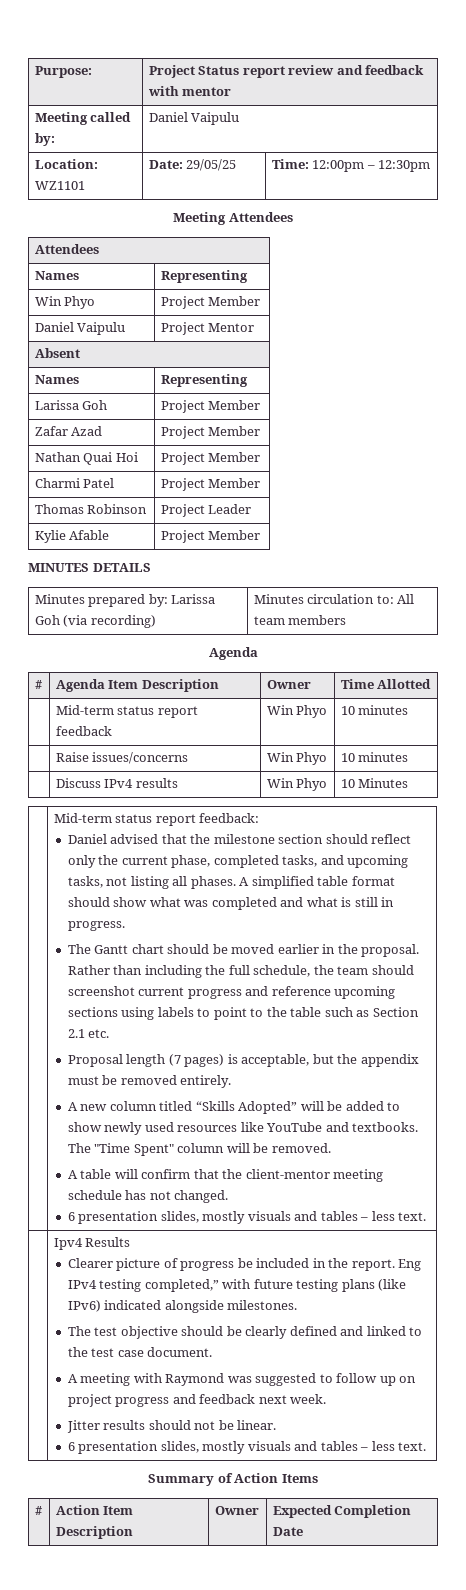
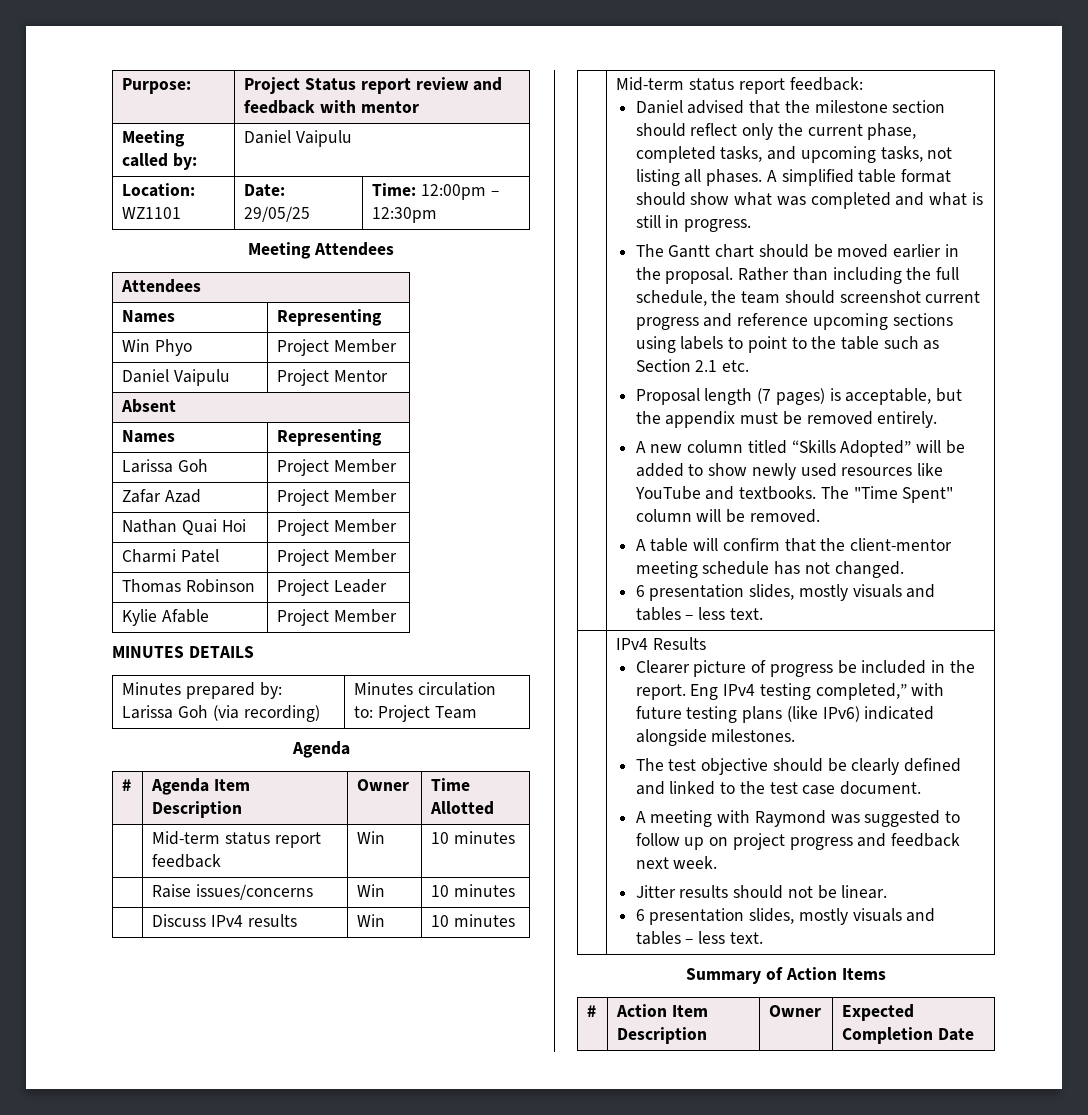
- Minutes prepared by: Larissa Goh (via recording) | Minutes circulation to: All team members
+ Minutes prepared by: Larissa Goh (via recording) | Minutes circulation to: Project Team
- | Mid-term status report feedback | Win Phyo | 10 minutes
+ | Mid-term status report feedback | Win | 10 minutes
- | Raise issues/concerns | Win Phyo | 10 minutes
+ | Raise issues/concerns | Win | 10 minutes
- | Discuss IPv4 results | Win Phyo | 10 Minutes
+ | Discuss IPv4 results | Win | 10 minutes
- Ipv4 Results
+ IPv4 Results

